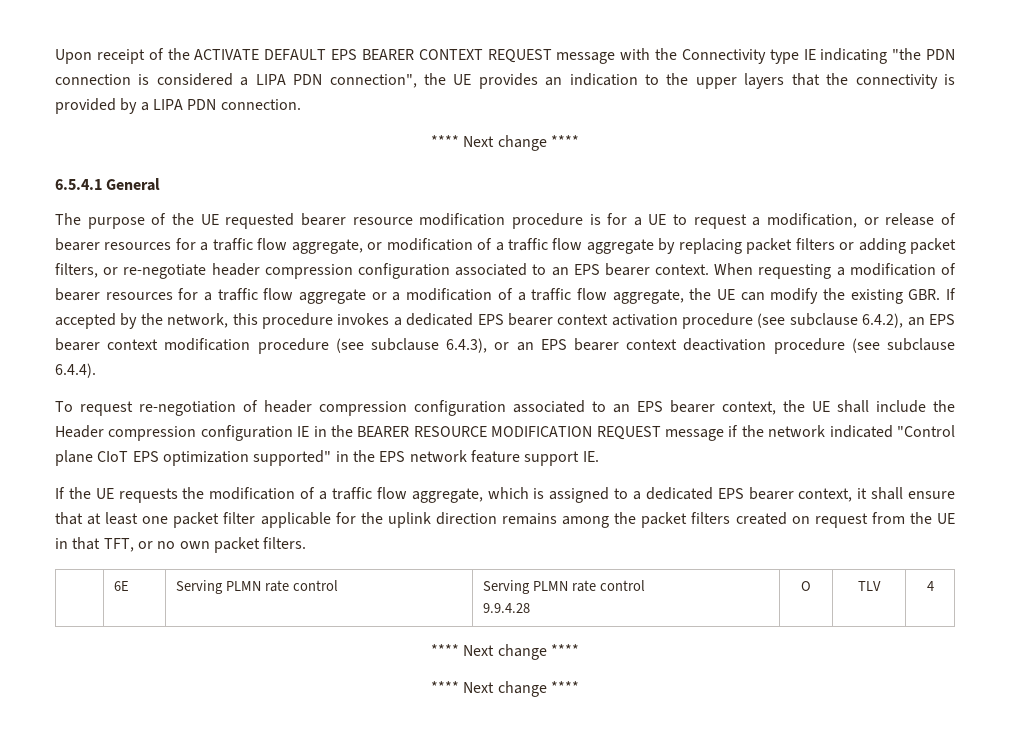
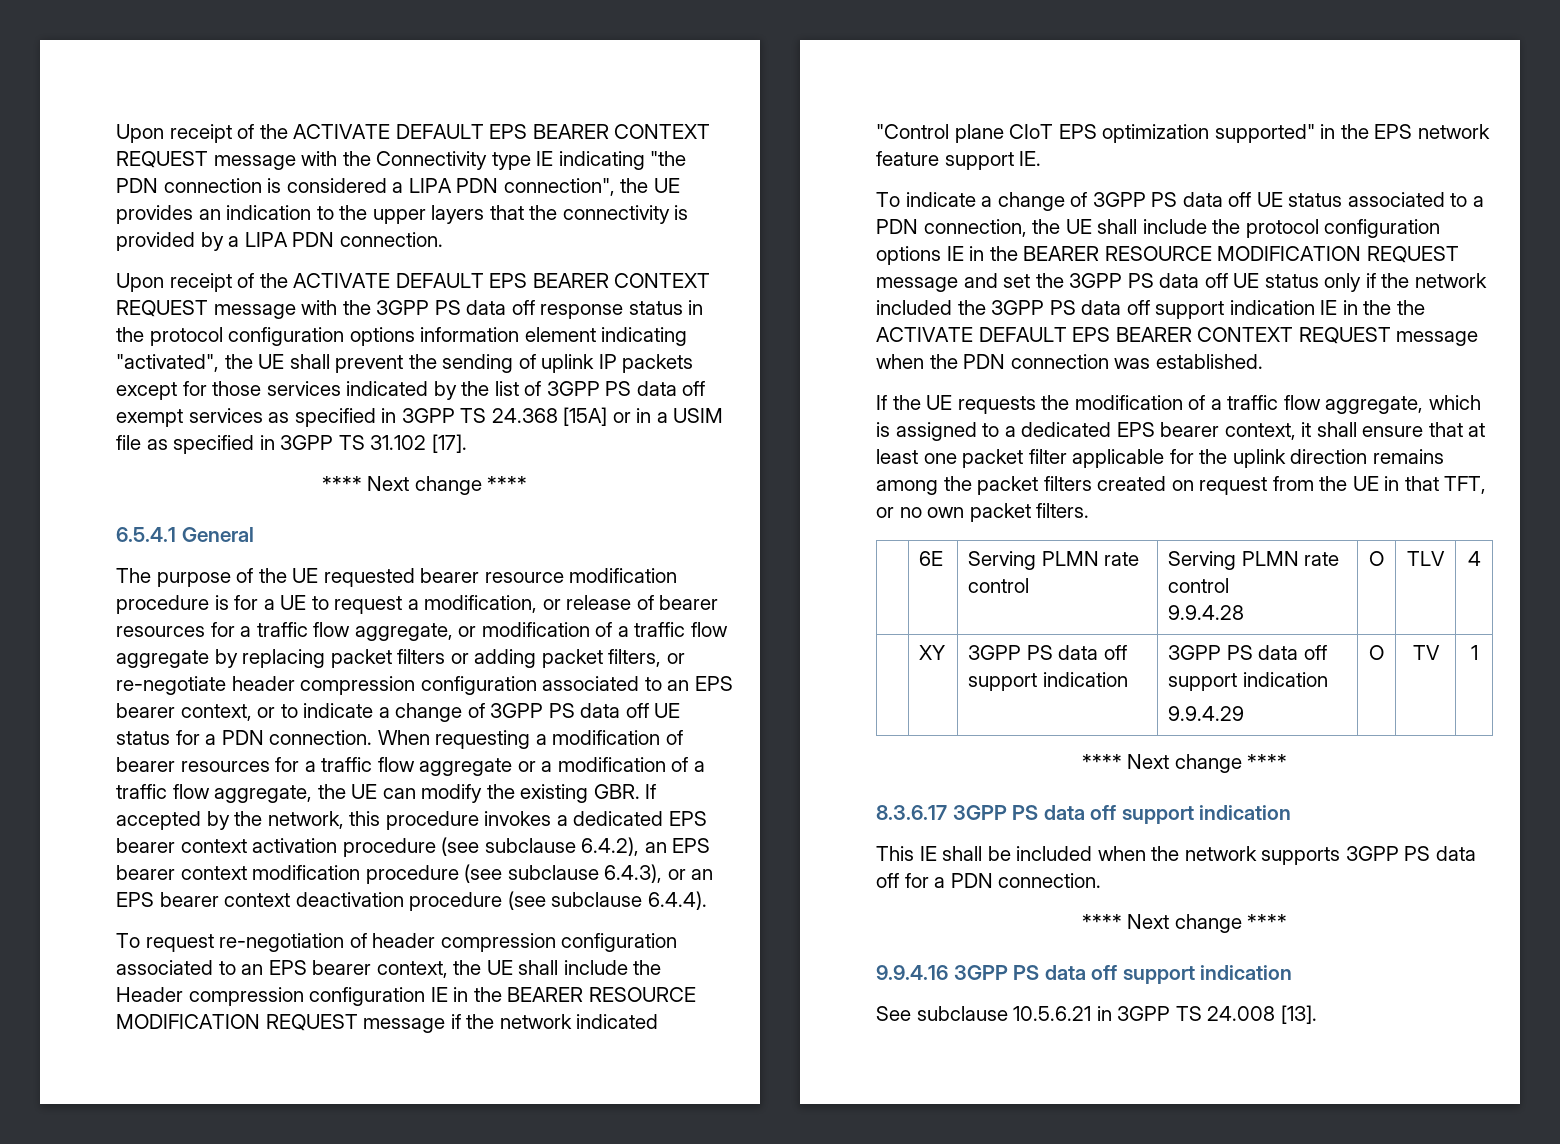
+ Upon receipt of the ACTIVATE DEFAULT EPS BEARER CONTEXT REQUEST message with the 3GPP PS data off response status in the protocol configuration options information element indicating "activated", the UE shall prevent the sending of uplink IP packets except for those services indicated by the list of 3GPP PS data off exempt services as specified in 3GPP TS 24.368 [15A] or in a USIM file as specified in 3GPP TS 31.102 [17].
- The purpose of the UE requested bearer resource modification procedure is for a UE to request a modification, or release of bearer resources for a traffic flow aggregate, or modification of a traffic flow aggregate by replacing packet filters or adding packet filters, or re-negotiate header compression configuration associated to an EPS bearer context.
+ The purpose of the UE requested bearer resource modification procedure is for a UE to request a modification, or release of bearer resources for a traffic flow aggregate, or modification of a traffic flow aggregate by replacing packet filters or adding packet filters, or re-negotiate header compression configuration associated to an EPS bearer context, or to indicate a change of 3GPP PS data off UE status for a PDN connection.
+ To indicate a change of 3GPP PS data off UE status associated to a PDN connection, the UE shall include the protocol configuration options IE in the BEARER RESOURCE MODIFICATION REQUEST message and set the 3GPP PS data off UE status only if the network included the 3GPP PS data off support indication IE in the the ACTIVATE DEFAULT EPS BEARER CONTEXT REQUEST message when the PDN connection was established.
  | 6E | Serving PLMN rate control | Serving PLMN rate control
  9.9.4.28 | O | TLV | 4
+ | XY | 3GPP PS data off support indication | 3GPP PS data off support indication
+ 9.9.4.29 | O | TV | 1
  **** Next change ****
+ 8.3.6.17 3GPP PS data off support indication
+ This IE shall be included when the network supports 3GPP PS data off for a PDN connection.
  **** Next change ****
+ 9.9.4.16 3GPP PS data off support indication
+ See subclause 10.5.6.21 in 3GPP TS 24.008 [13].

